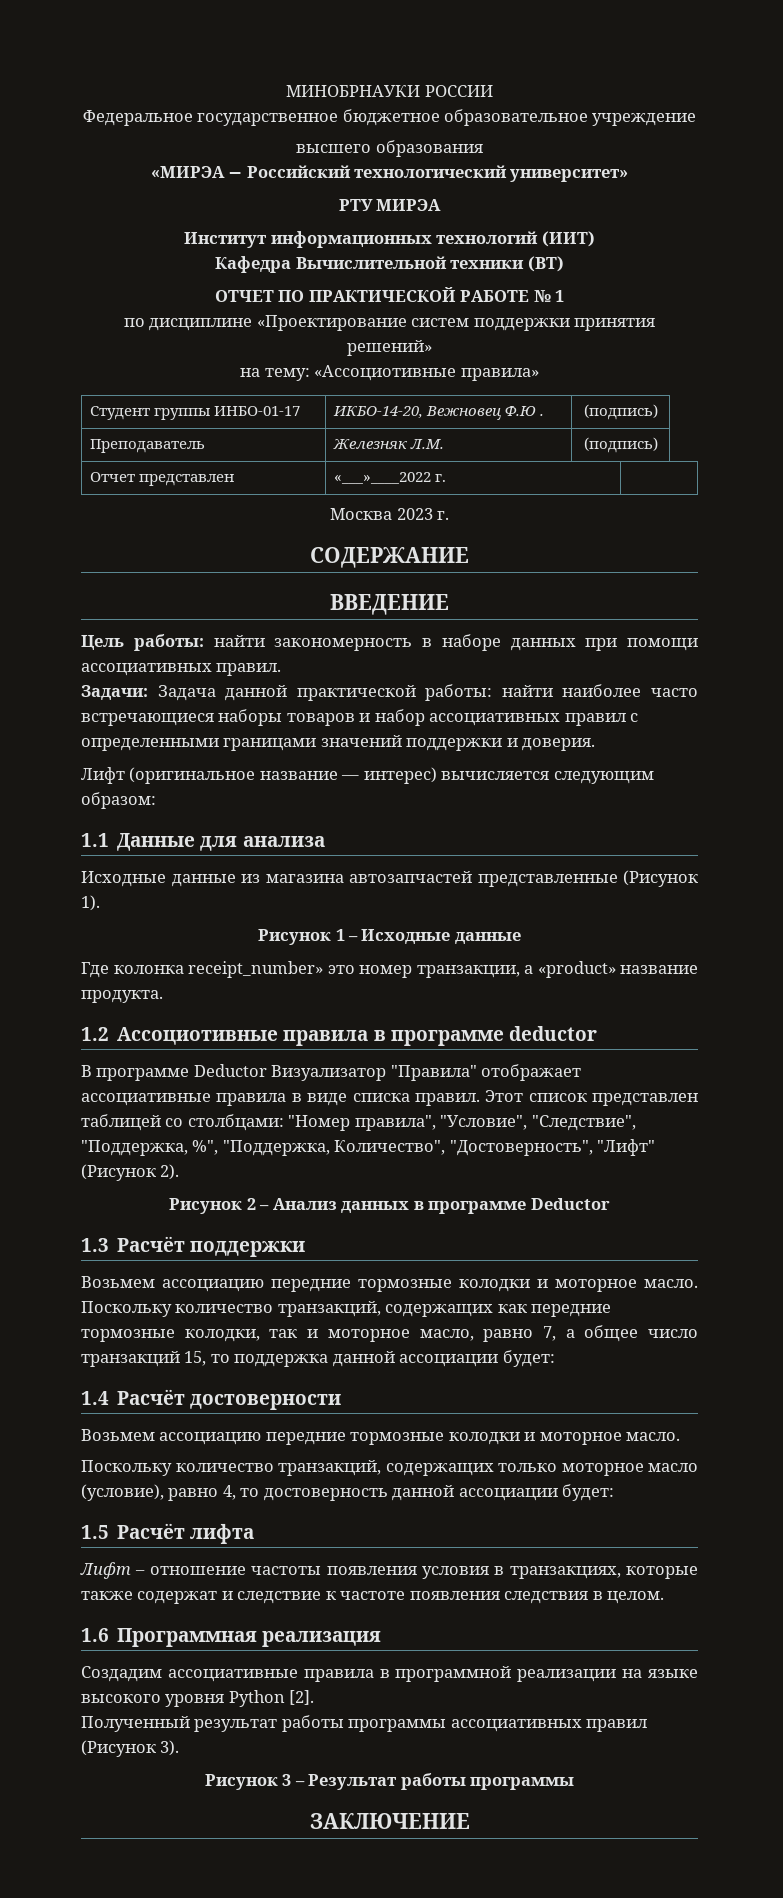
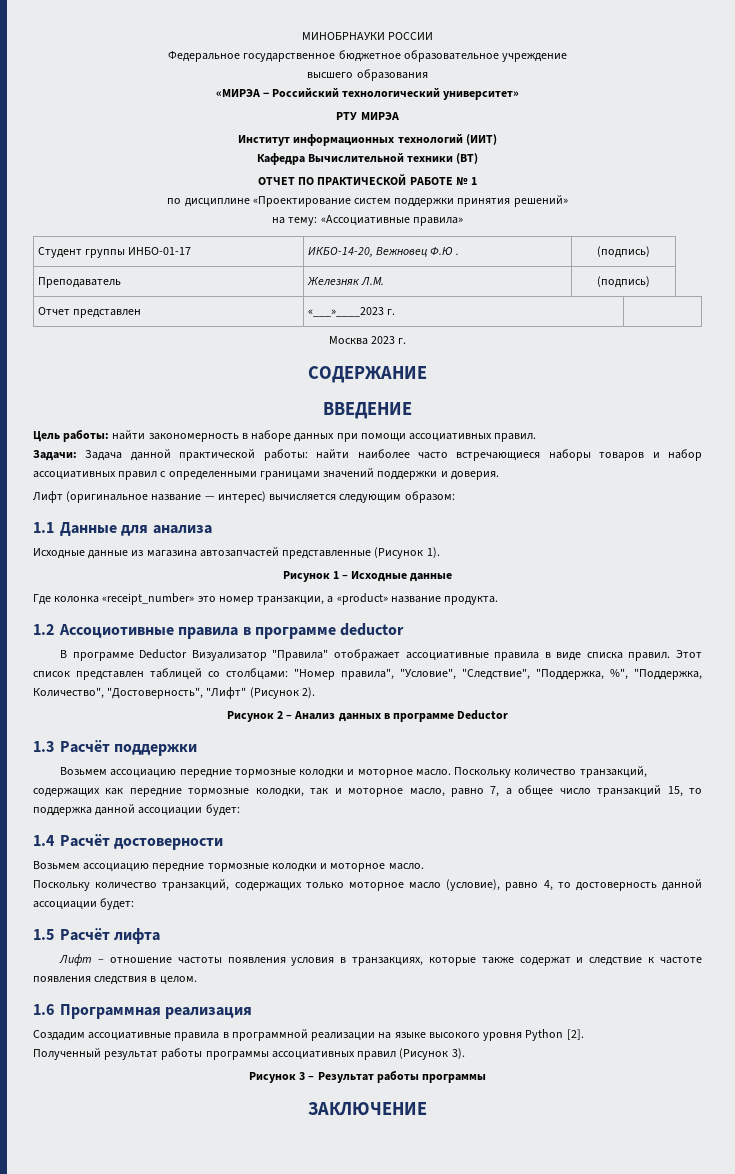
- на тему: «Ассоциотивные правила»
+ на тему: «Ассоциативные правила»
- Отчет представлен | «___»____2022 г. |
+ Отчет представлен | «___»____2023 г. |
- Где колонка receipt_number» это номер транзакции, а «product» название продукта.
+ Где колонка «receipt_number» это номер транзакции, а «product» название продукта.

